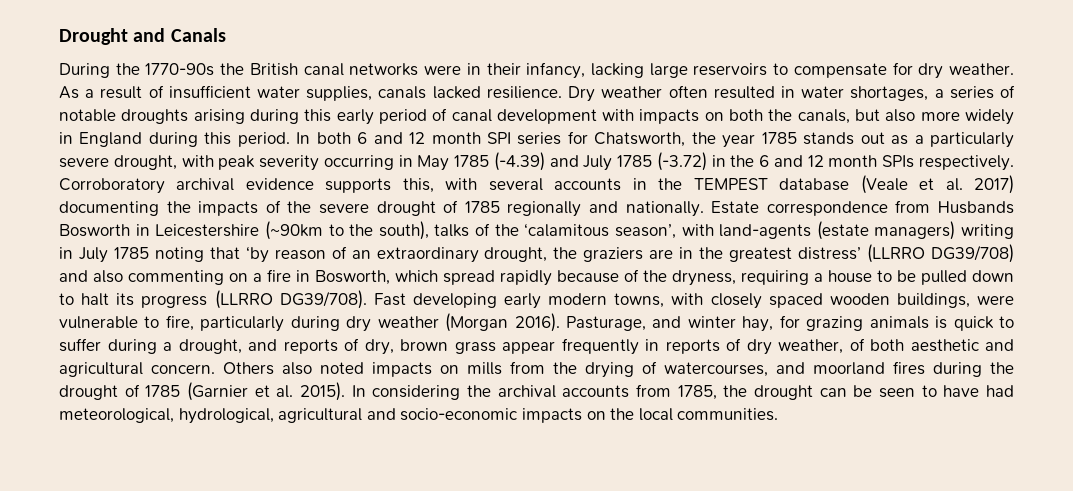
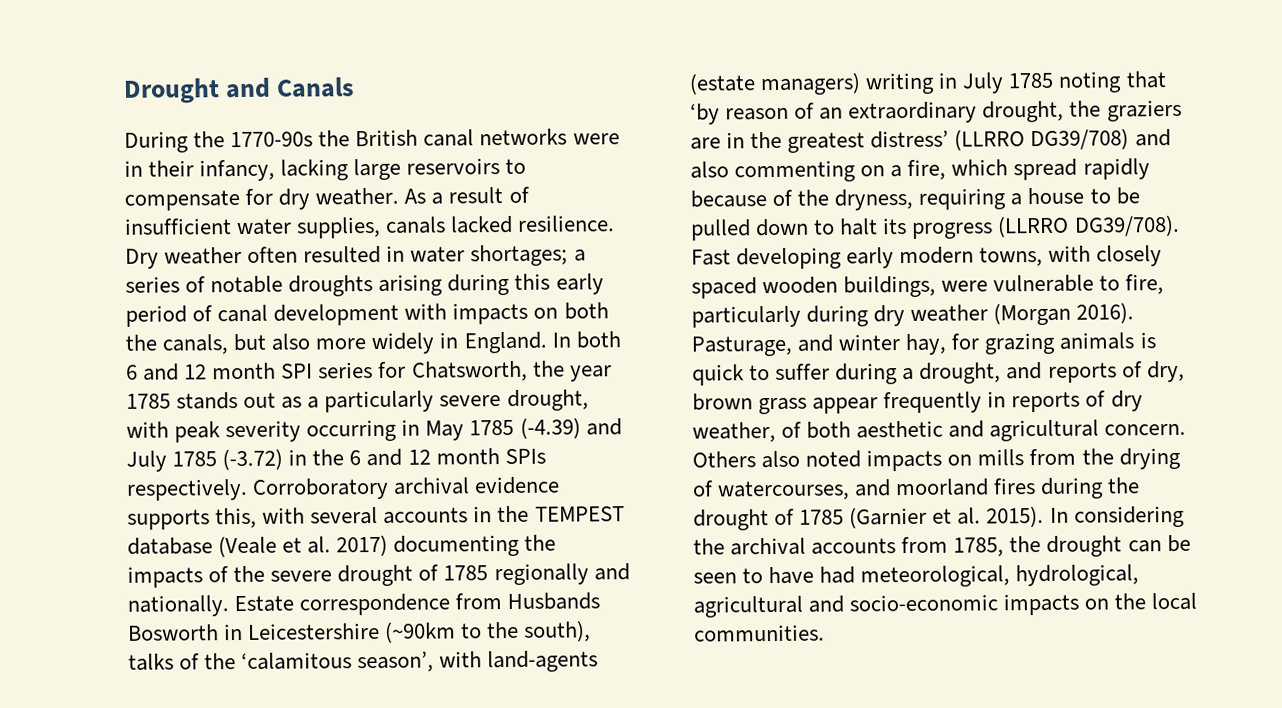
- Dry weather often resulted in water shortages, a series of notable droughts arising during this early period of canal development with impacts on both the canals, but also more widely in England during this period.
+ Dry weather often resulted in water shortages; a series of notable droughts arising during this early period of canal development with impacts on both the canals, but also more widely in England.
- Estate correspondence from Husbands Bosworth in Leicestershire (~90km to the south), talks of the ‘calamitous season’, with land-agents (estate managers) writing in July 1785 noting that ‘by reason of an extraordinary drought, the graziers are in the greatest distress’ (LLRRO DG39/708) and also commenting on a fire in Bosworth, which spread rapidly because of the dryness, requiring a house to be pulled down to halt its progress (LLRRO DG39/708).
+ Estate correspondence from Husbands Bosworth in Leicestershire (~90km to the south), talks of the ‘calamitous season’, with land-agents (estate managers) writing in July 1785 noting that ‘by reason of an extraordinary drought, the graziers are in the greatest distress’ (LLRRO DG39/708) and also commenting on a fire, which spread rapidly because of the dryness, requiring a house to be pulled down to halt its progress (LLRRO DG39/708).

